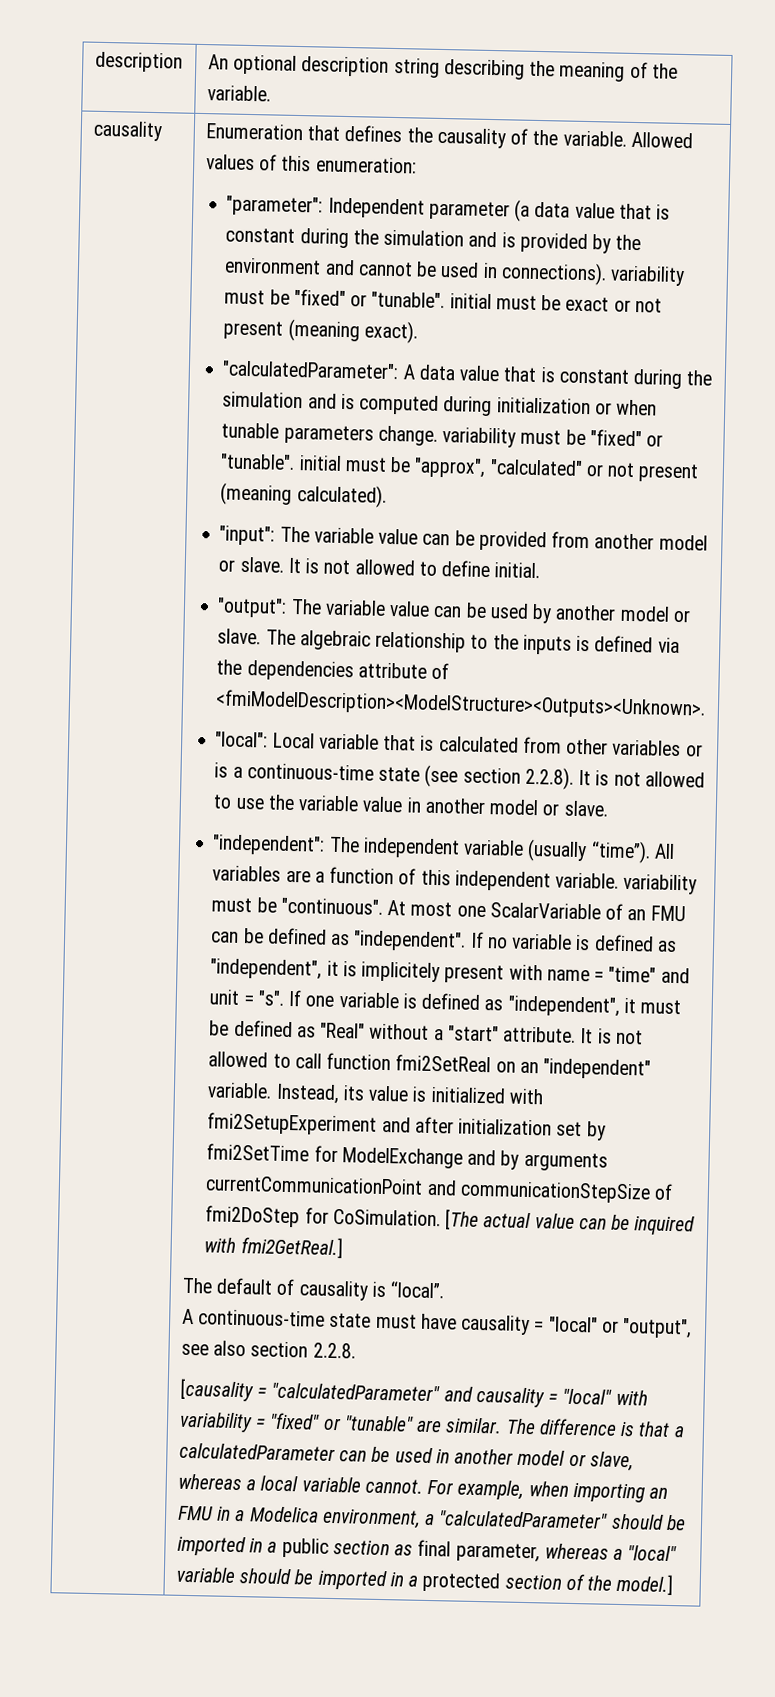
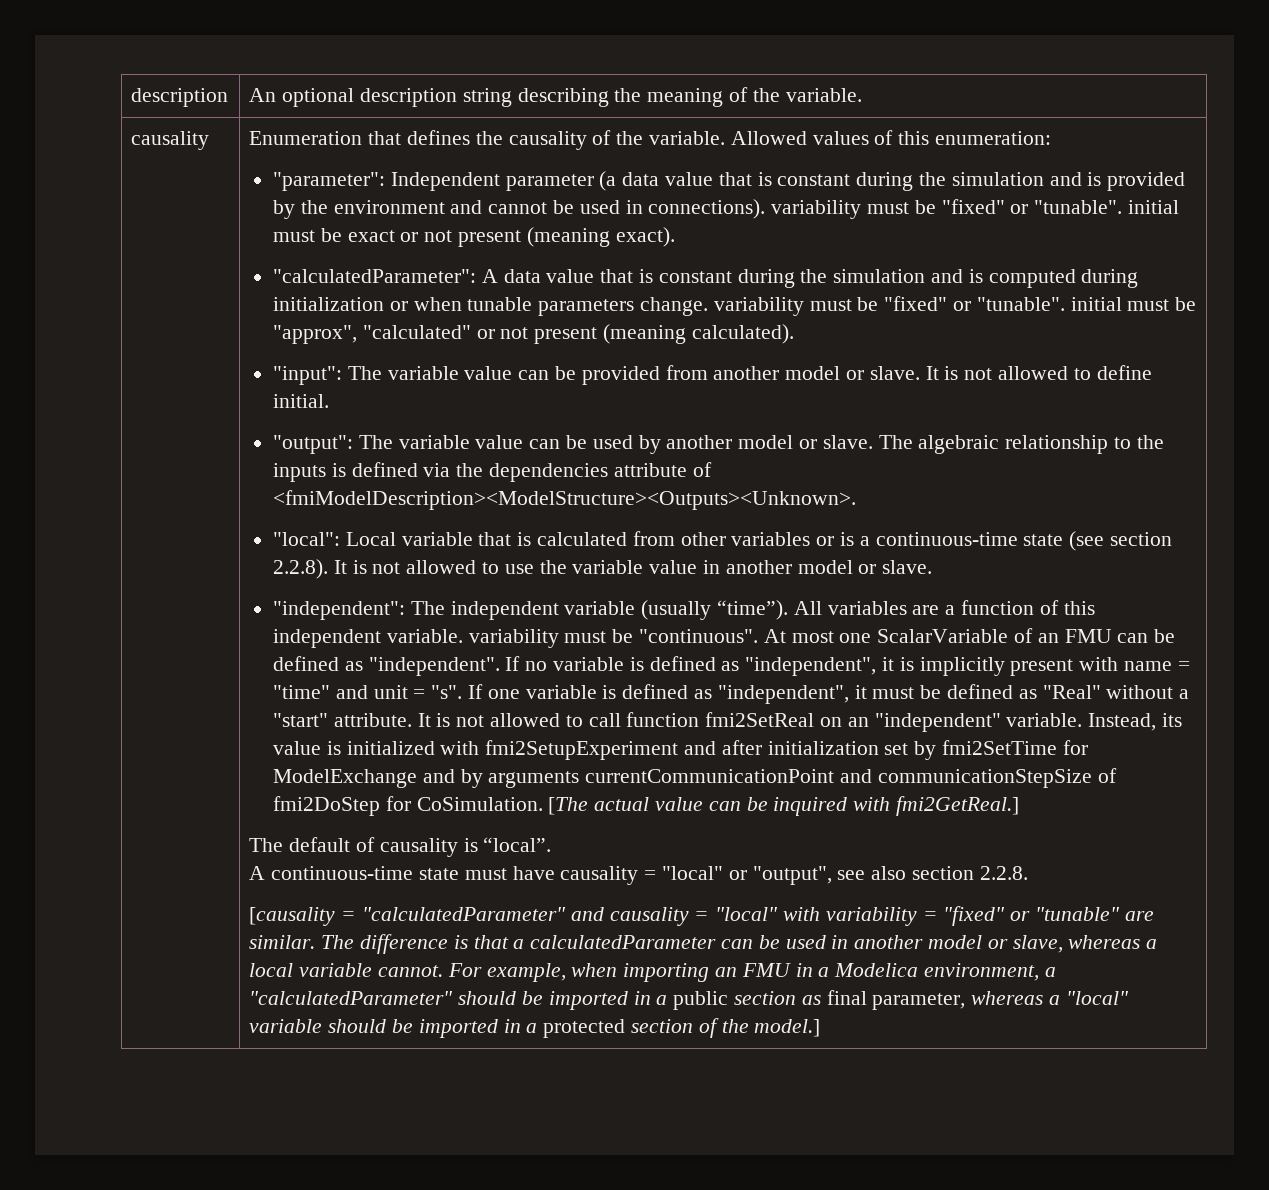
- If no variable is defined as "independent", it is implicitely present with name = "time" and unit = "s".
+ If no variable is defined as "independent", it is implicitly present with name = "time" and unit = "s".

